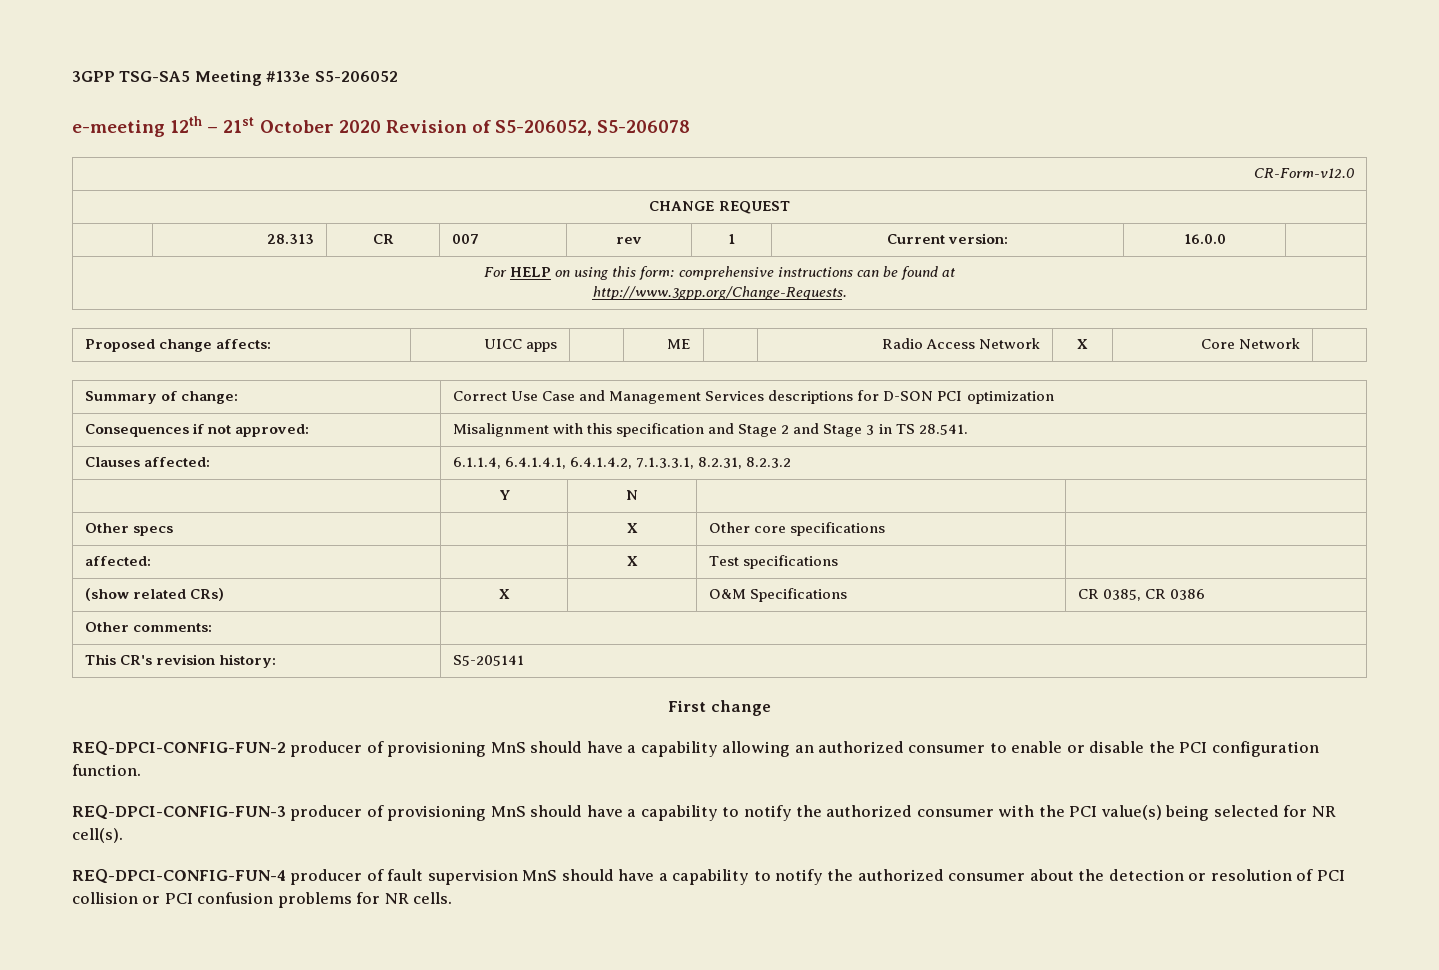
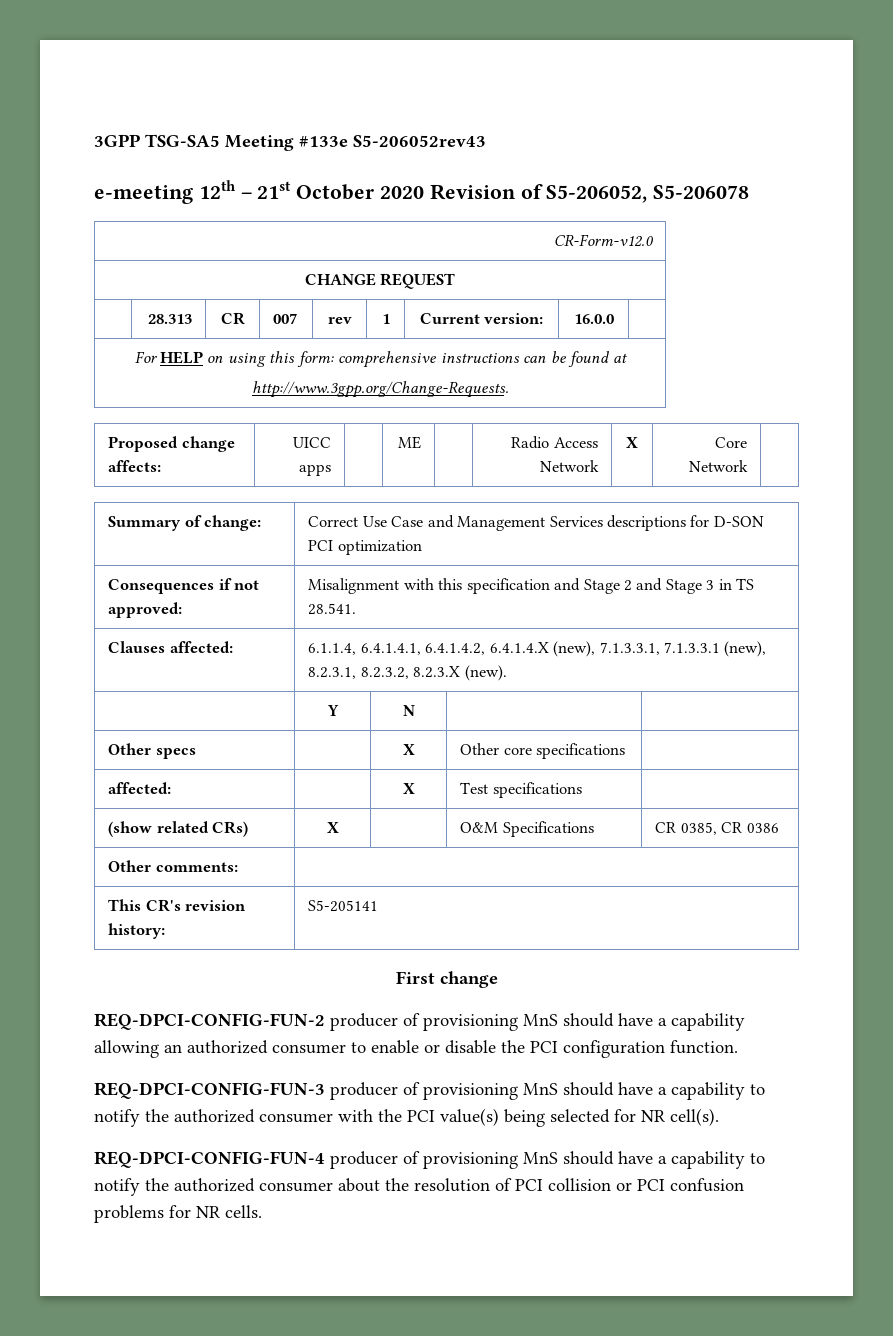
- 3GPP TSG-SA5 Meeting #133e S5-206052
+ 3GPP TSG-SA5 Meeting #133e S5-206052rev43
- Clauses affected: | 6.1.1.4, 6.4.1.4.1, 6.4.1.4.2, 7.1.3.3.1, 8.2.31, 8.2.3.2
+ Clauses affected: | 6.1.1.4, 6.4.1.4.1, 6.4.1.4.2, 6.4.1.4.X (new), 7.1.3.3.1, 7.1.3.3.1 (new), 8.2.3.1, 8.2.3.2, 8.2.3.X (new).
- REQ-DPCI-CONFIG-FUN-4 producer of fault supervision MnS should have a capability to notify the authorized consumer about the detection or resolution of PCI collision or PCI confusion problems for NR cells.
+ REQ-DPCI-CONFIG-FUN-4 producer of provisioning MnS should have a capability to notify the authorized consumer about the resolution of PCI collision or PCI confusion problems for NR cells.

